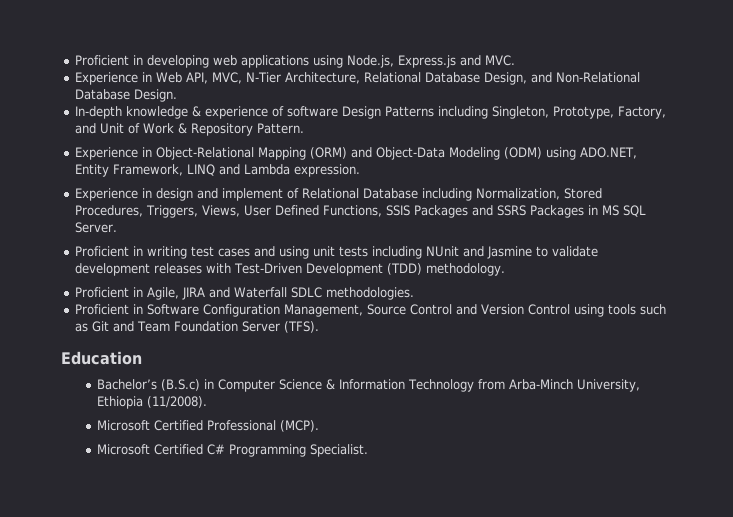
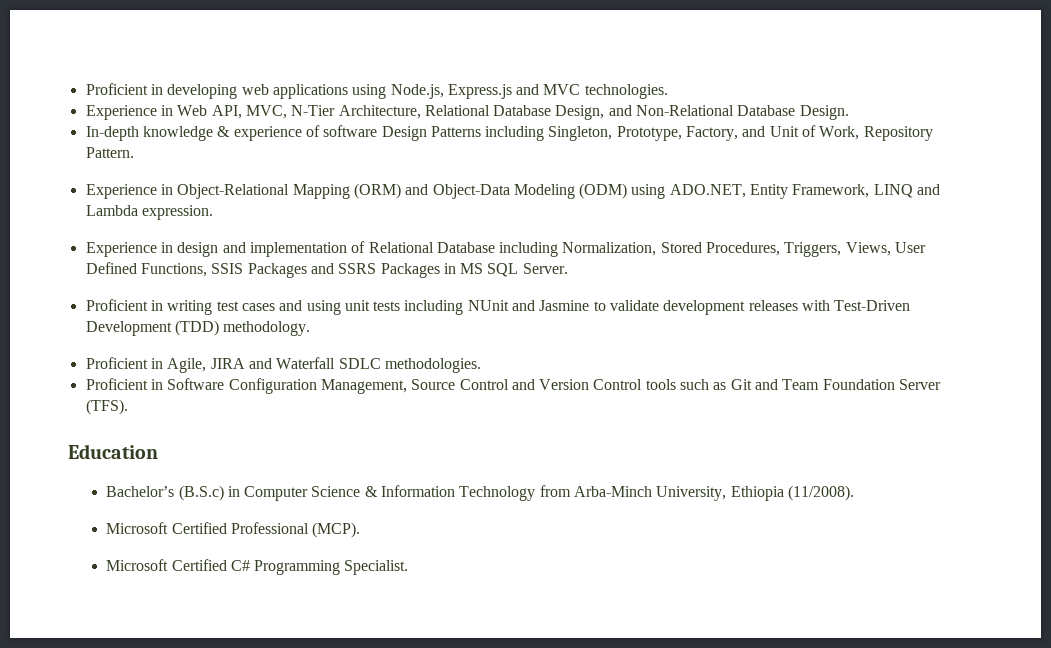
- Proficient in developing web applications using Node.js, Express.js and MVC.
+ Proficient in developing web applications using Node.js, Express.js and MVC technologies.
- In-depth knowledge & experience of software Design Patterns including Singleton, Prototype, Factory, and Unit of Work & Repository Pattern.
+ In-depth knowledge & experience of software Design Patterns including Singleton, Prototype, Factory, and Unit of Work, Repository Pattern.
- Experience in design and implement of Relational Database including Normalization, Stored Procedures, Triggers, Views, User Defined Functions, SSIS Packages and SSRS Packages in MS SQL Server.
+ Experience in design and implementation of Relational Database including Normalization, Stored Procedures, Triggers, Views, User Defined Functions, SSIS Packages and SSRS Packages in MS SQL Server.
- Proficient in Software Configuration Management, Source Control and Version Control using tools such as Git and Team Foundation Server (TFS).
+ Proficient in Software Configuration Management, Source Control and Version Control tools such as Git and Team Foundation Server (TFS).

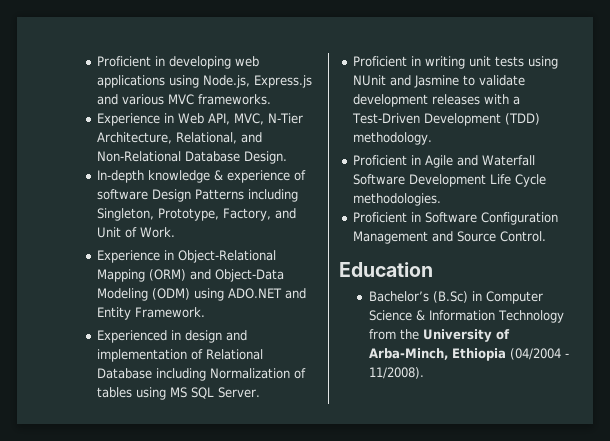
- Proficient in developing web applications using Node.js, Express.js and MVC technologies.
+ Proficient in developing web applications using Node.js, Express.js and various MVC frameworks.
- Experience in Web API, MVC, N-Tier Architecture, Relational Database Design, and Non-Relational Database Design.
+ Experience in Web API, MVC, N-Tier Architecture, Relational, and Non-Relational Database Design.
- In-depth knowledge & experience of software Design Patterns including Singleton, Prototype, Factory, and Unit of Work, Repository Pattern.
+ In-depth knowledge & experience of software Design Patterns including Singleton, Prototype, Factory, and Unit of Work.
- Experience in Object-Relational Mapping (ORM) and Object-Data Modeling (ODM) using ADO.NET, Entity Framework, LINQ and Lambda expression.
- Experience in design and implementation of Relational Database including Normalization, Stored Procedures, Triggers, Views, User Defined Functions, SSIS Packages and SSRS Packages in MS SQL Server.
+ Experience in Object-Relational Mapping (ORM) and Object-Data Modeling (ODM) using ADO.NET and Entity Framework.
+ Experienced in design and implementation of Relational Database including Normalization of tables using MS SQL Server.
- Proficient in writing test cases and using unit tests including NUnit and Jasmine to validate development releases with Test-Driven Development (TDD) methodology.
+ Proficient in writing unit tests using NUnit and Jasmine to validate development releases with a Test-Driven Development (TDD) methodology.
- Proficient in Agile, JIRA and Waterfall SDLC methodologies.
+ Proficient in Agile and Waterfall Software Development Life Cycle methodologies.
- Proficient in Software Configuration Management, Source Control and Version Control tools such as Git and Team Foundation Server (TFS).
+ Proficient in Software Configuration Management and Source Control.
- Bachelor’s (B.S.c) in Computer Science & Information Technology from Arba-Minch University, Ethiopia (11/2008).
- Microsoft Certified Professional (MCP).
- Microsoft Certified C# Programming Specialist.
+ Bachelor’s (B.Sc) in Computer Science & Information Technology from the University of Arba-Minch, Ethiopia (04/2004 - 11/2008).

